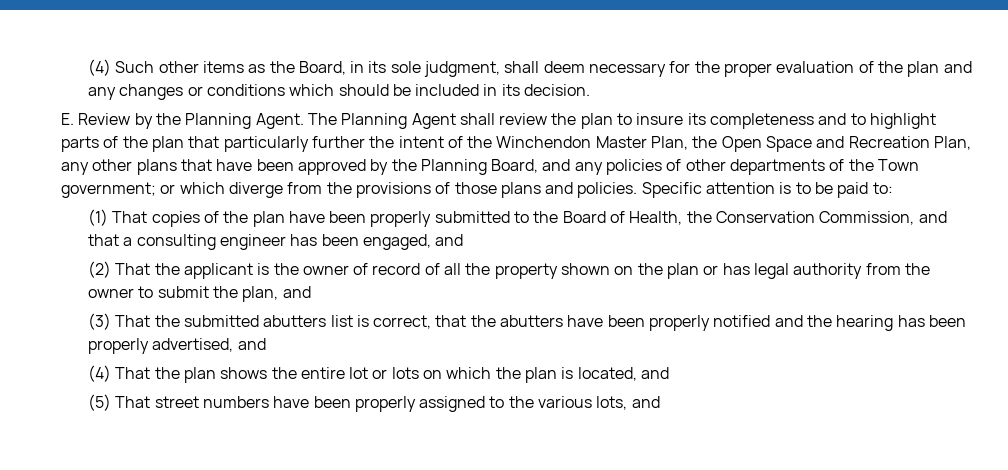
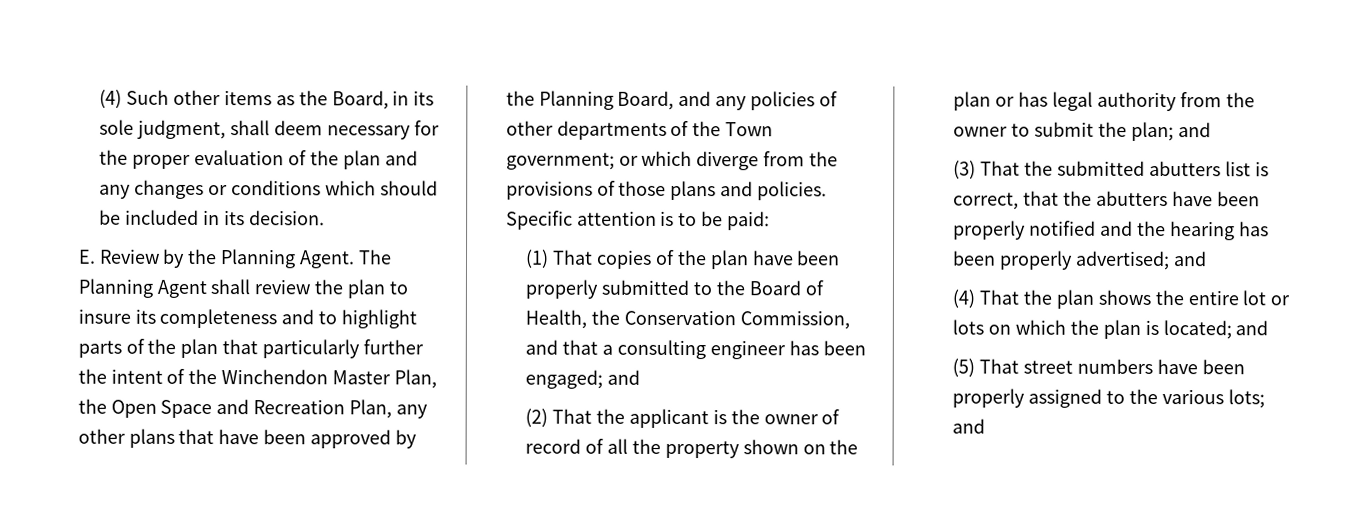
- Specific attention is to be paid to:
+ Specific attention is to be paid:
- (1) That copies of the plan have been properly submitted to the Board of Health, the Conservation Commission, and that a consulting engineer has been engaged, and
+ (1) That copies of the plan have been properly submitted to the Board of Health, the Conservation Commission, and that a consulting engineer has been engaged; and
- (2) That the applicant is the owner of record of all the property shown on the plan or has legal authority from the owner to submit the plan, and
+ (2) That the applicant is the owner of record of all the property shown on the plan or has legal authority from the owner to submit the plan; and
- (3) That the submitted abutters list is correct, that the abutters have been properly notified and the hearing has been properly advertised, and
+ (3) That the submitted abutters list is correct, that the abutters have been properly notified and the hearing has been properly advertised; and
- (4) That the plan shows the entire lot or lots on which the plan is located, and
+ (4) That the plan shows the entire lot or lots on which the plan is located; and
- (5) That street numbers have been properly assigned to the various lots, and
+ (5) That street numbers have been properly assigned to the various lots; and

